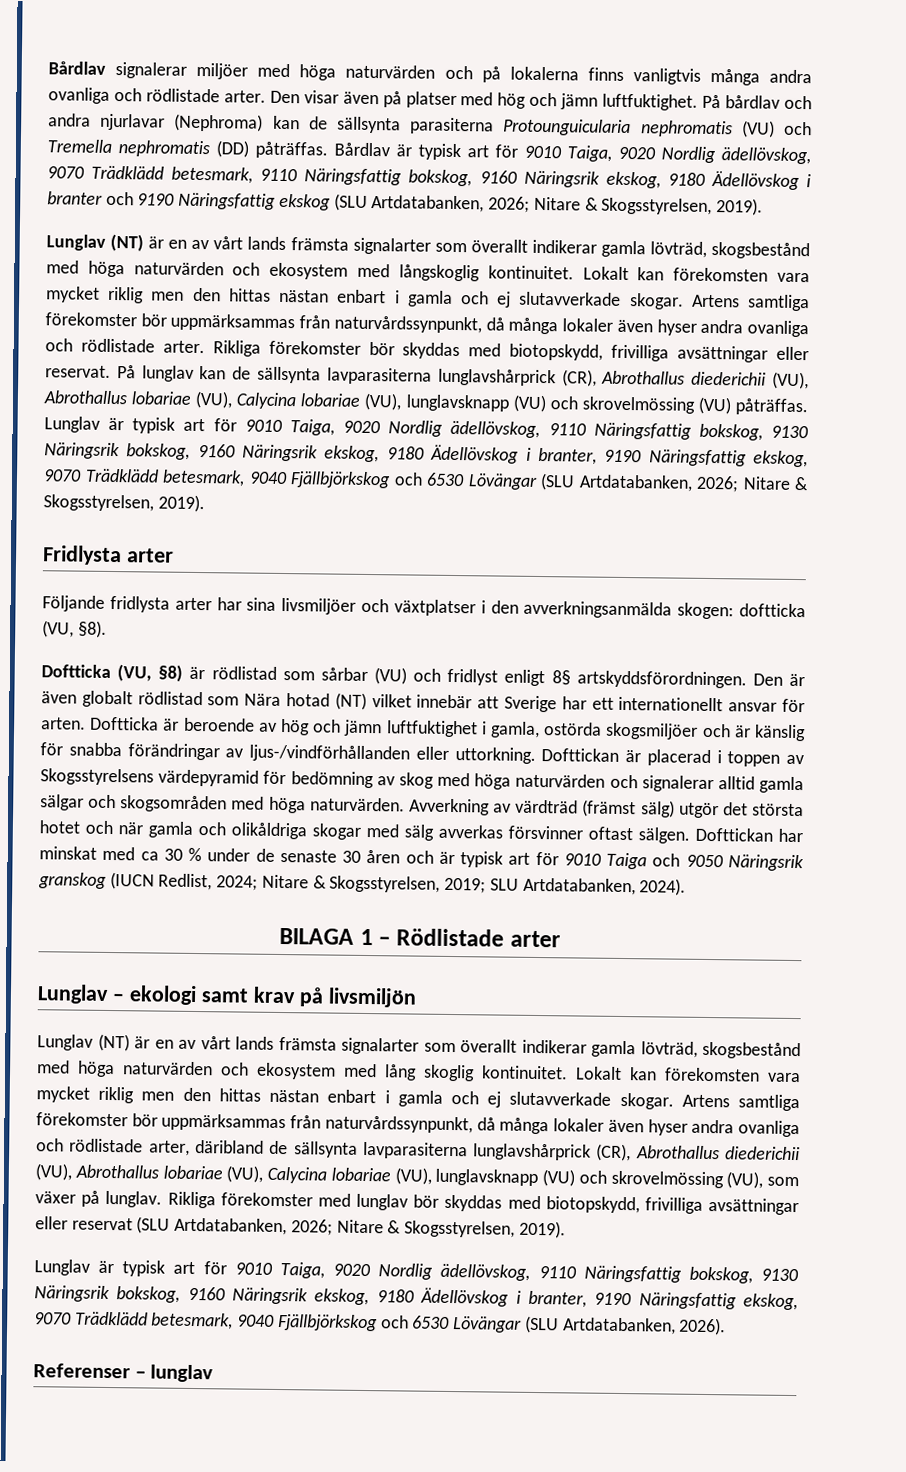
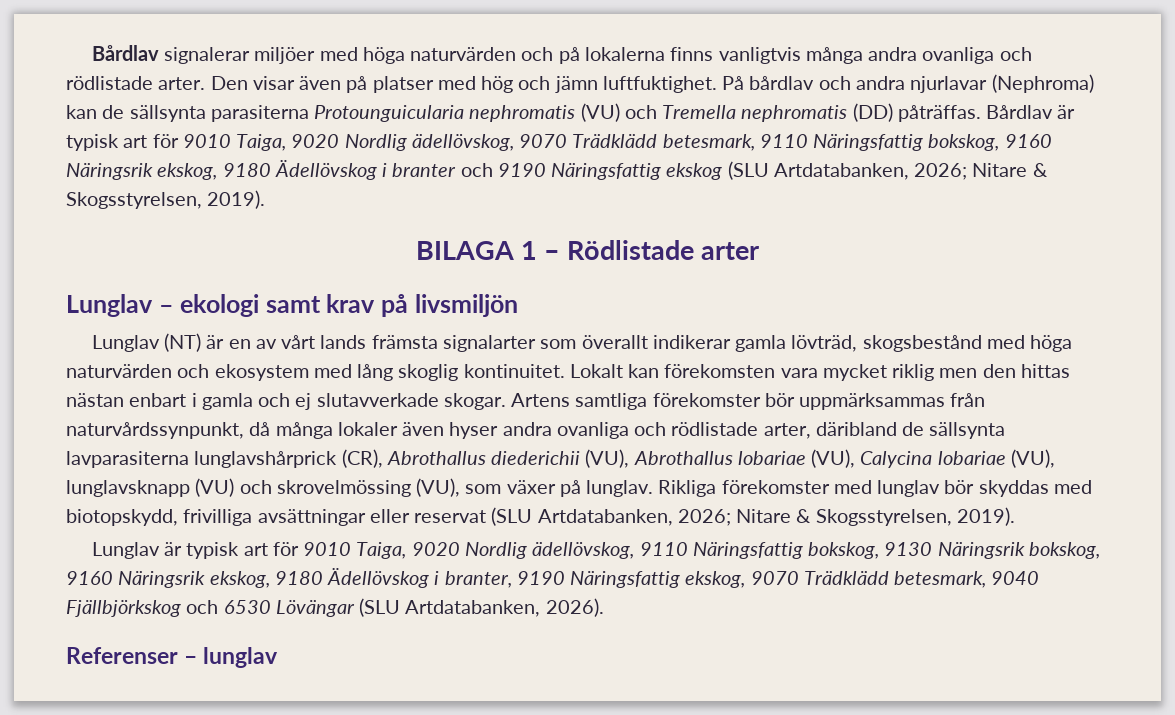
- Lunglav (NT) är en av vårt lands främsta signalarter som överallt indikerar gamla lövträd, skogsbestånd med höga naturvärden och ekosystem med långskoglig kontinuitet. Lokalt kan förekomsten vara mycket riklig men den hittas nästan enbart i gamla och ej slutavverkade skogar. Artens samtliga förekomster bör uppmärksammas från naturvårdssynpunkt, då många lokaler även hyser andra ovanliga och rödlistade arter. Rikliga förekomster bör skyddas med biotopskydd, frivilliga avsättningar eller reservat. På lunglav kan de sällsynta lavparasiterna lunglavshårprick (CR), Abrothallus diederichii (VU), Abrothallus lobariae (VU), Calycina lobariae (VU), lunglavsknapp (VU) och skrovelmössing (VU) påträffas. Lunglav är typisk art för 9010 Taiga, 9020 Nordlig ädellövskog, 9110 Näringsfattig bokskog, 9130 Näringsrik bokskog, 9160 Näringsrik ekskog, 9180 Ädellövskog i branter, 9190 Näringsfattig ekskog, 9070 Trädklädd betesmark, 9040 Fjällbjörkskog och 6530 Lövängar (SLU Artdatabanken, 2026; Nitare & Skogsstyrelsen, 2019).
- Fridlysta arter
- Följande fridlysta arter har sina livsmiljöer och växtplatser i den avverkningsanmälda skogen: doftticka (VU, §8).
- Doftticka (VU, §8) är rödlistad som sårbar (VU) och fridlyst enligt 8§ artskyddsförordningen. Den är även globalt rödlistad som Nära hotad (NT) vilket innebär att Sverige har ett internationellt ansvar för arten. Doftticka är beroende av hög och jämn luftfuktighet i gamla, ostörda skogsmiljöer och är känslig för snabba förändringar av ljus-/vindförhållanden eller uttorkning. Dofttickan är placerad i toppen av Skogsstyrelsens värdepyramid för bedömning av skog med höga naturvärden och signalerar alltid gamla sälgar och skogsområden med höga naturvärden. Avverkning av värdträd (främst sälg) utgör det största hotet och när gamla och olikåldriga skogar med sälg avverkas försvinner oftast sälgen. Dofttickan har minskat med ca 30 % under de senaste 30 åren och är typisk art för 9010 Taiga och 9050 Näringsrik granskog (IUCN Redlist, 2024; Nitare & Skogsstyrelsen, 2019; SLU Artdatabanken, 2024).

